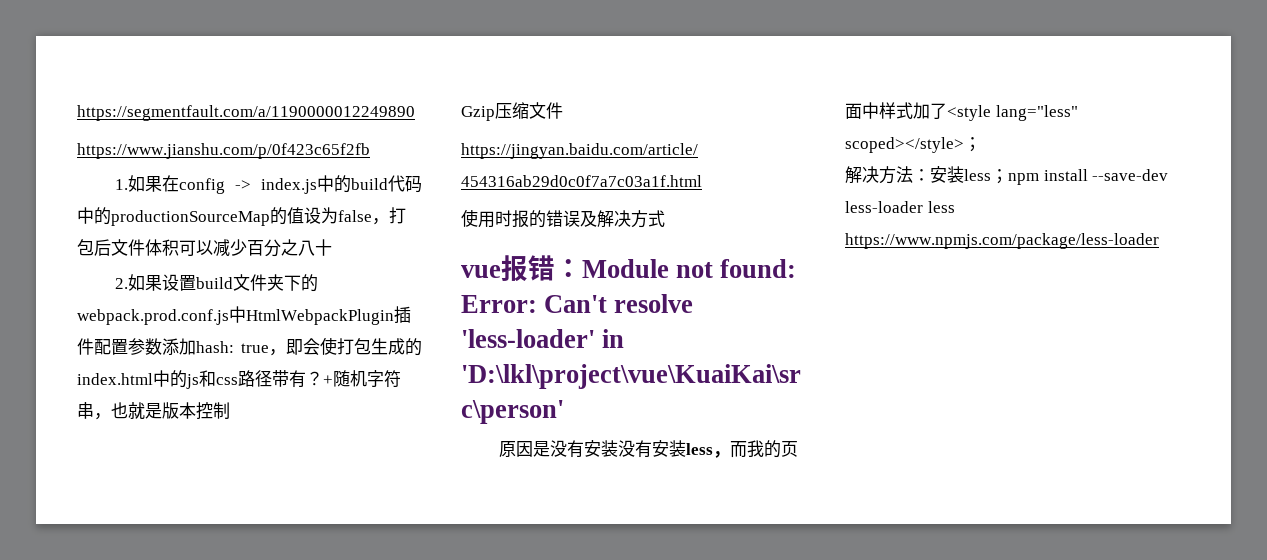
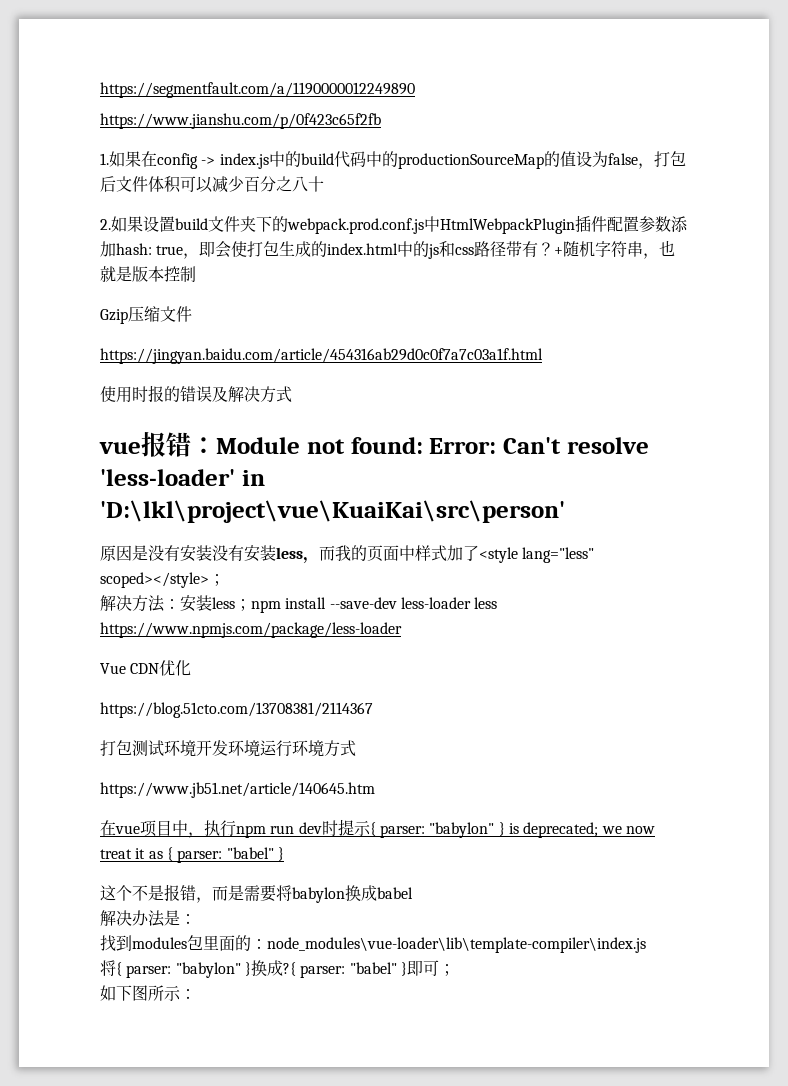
+ Vue CDN优化
+ https://blog.51cto.com/13708381/2114367
+ 打包测试环境开发环境运行环境方式
+ https://www.jb51.net/article/140645.htm
+ 在vue项目中，执行npm run dev时提示{ parser: "babylon" } is deprecated; we now treat it as { parser: "babel" }
+ 这个不是报错，而是需要将babylon换成babel
+ 解决办法是：
+ 找到modules包里面的：node_modules\vue-loader\lib\template-compiler\index.js
+ 将{ parser: "babylon" }换成?{ parser: "babel" }即可；
+ 如下图所示：

